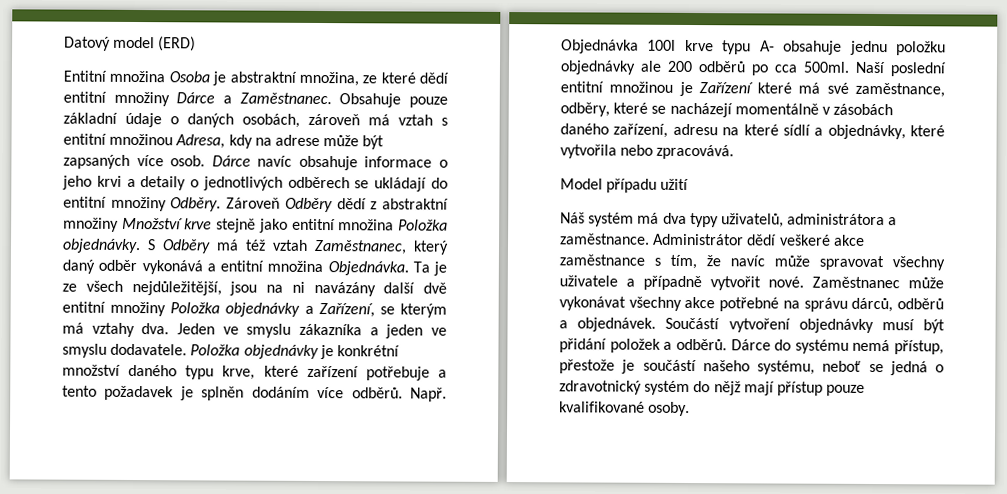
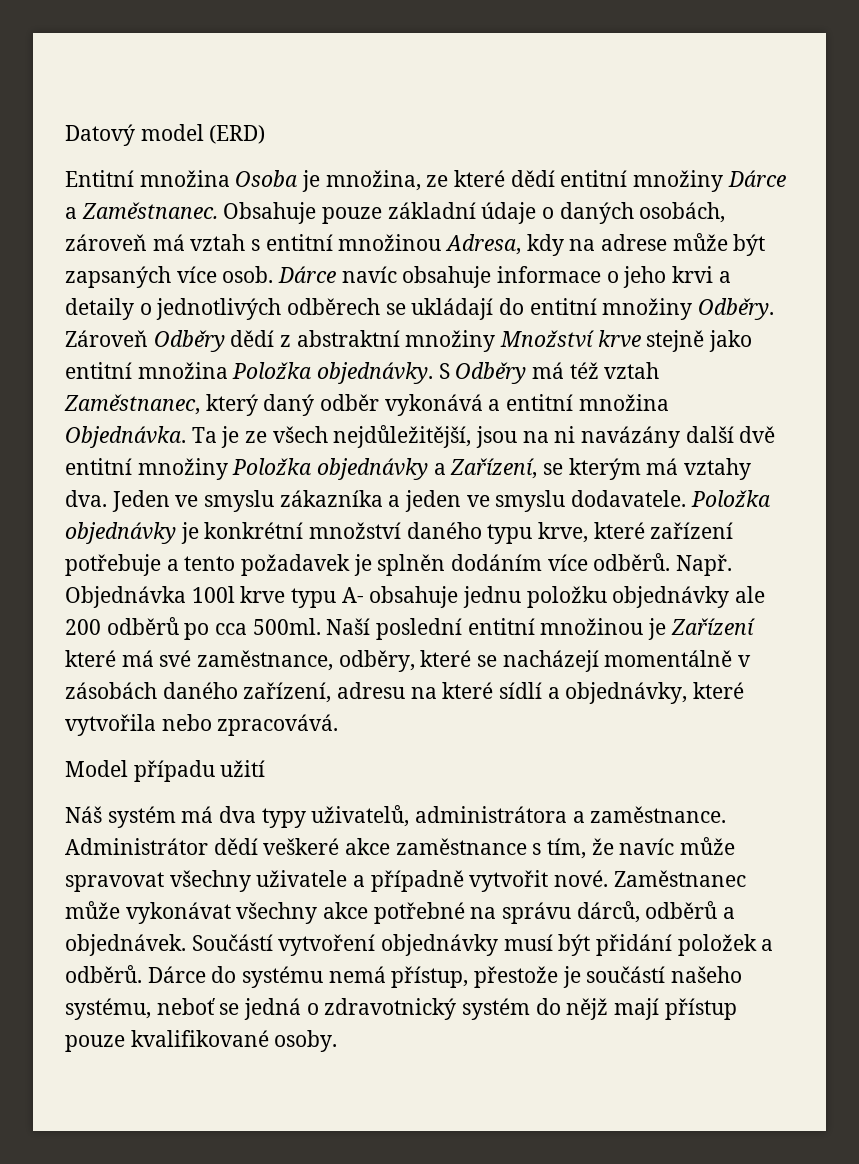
- Entitní množina Osoba je abstraktní množina, ze které dědí entitní množiny Dárce a Zaměstnanec.
+ Entitní množina Osoba je množina, ze které dědí entitní množiny Dárce a Zaměstnanec.

